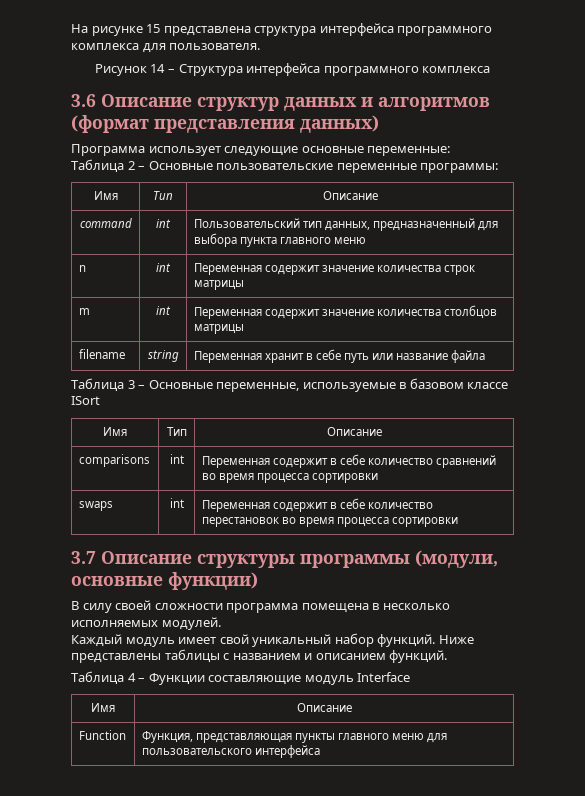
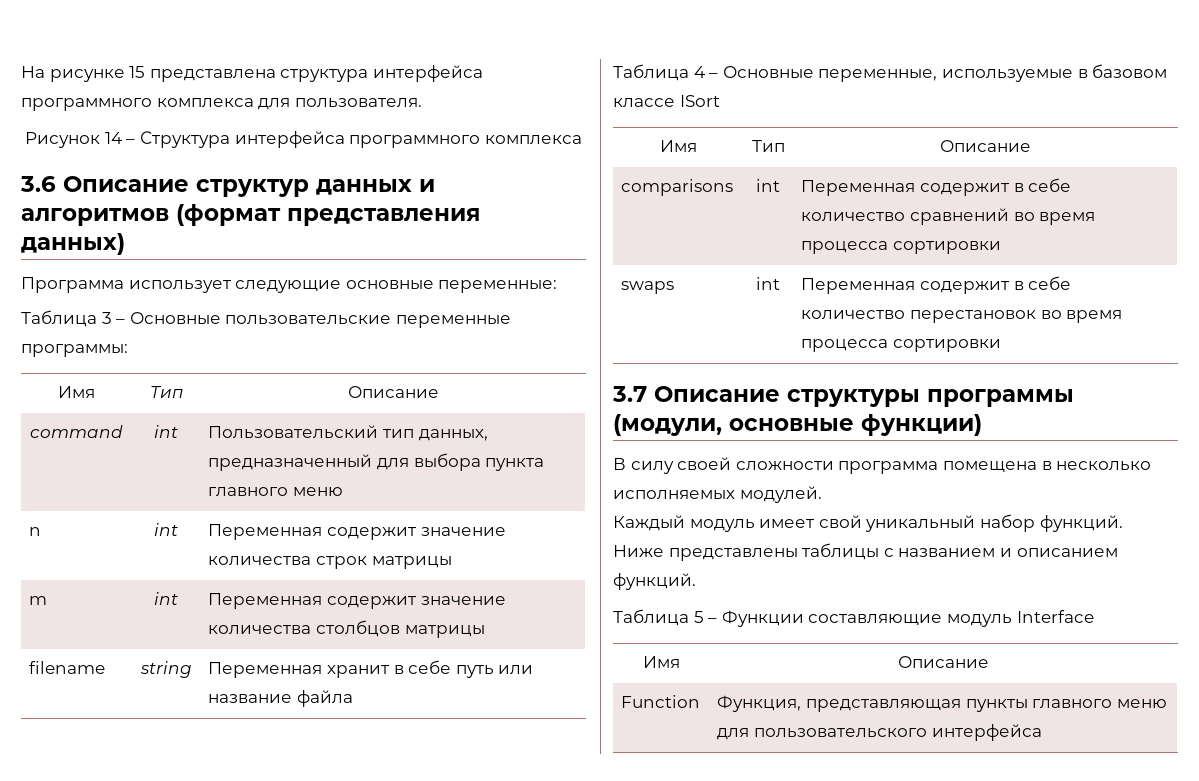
- Таблица 2 – Основные пользовательские переменные программы:
+ Таблица 3 – Основные пользовательские переменные программы:
- Таблица 3 – Основные переменные, используемые в базовом классе ISort
+ Таблица 4 – Основные переменные, используемые в базовом классе ISort
- Таблица 4 – Функции составляющие модуль Interface
+ Таблица 5 – Функции составляющие модуль Interface

